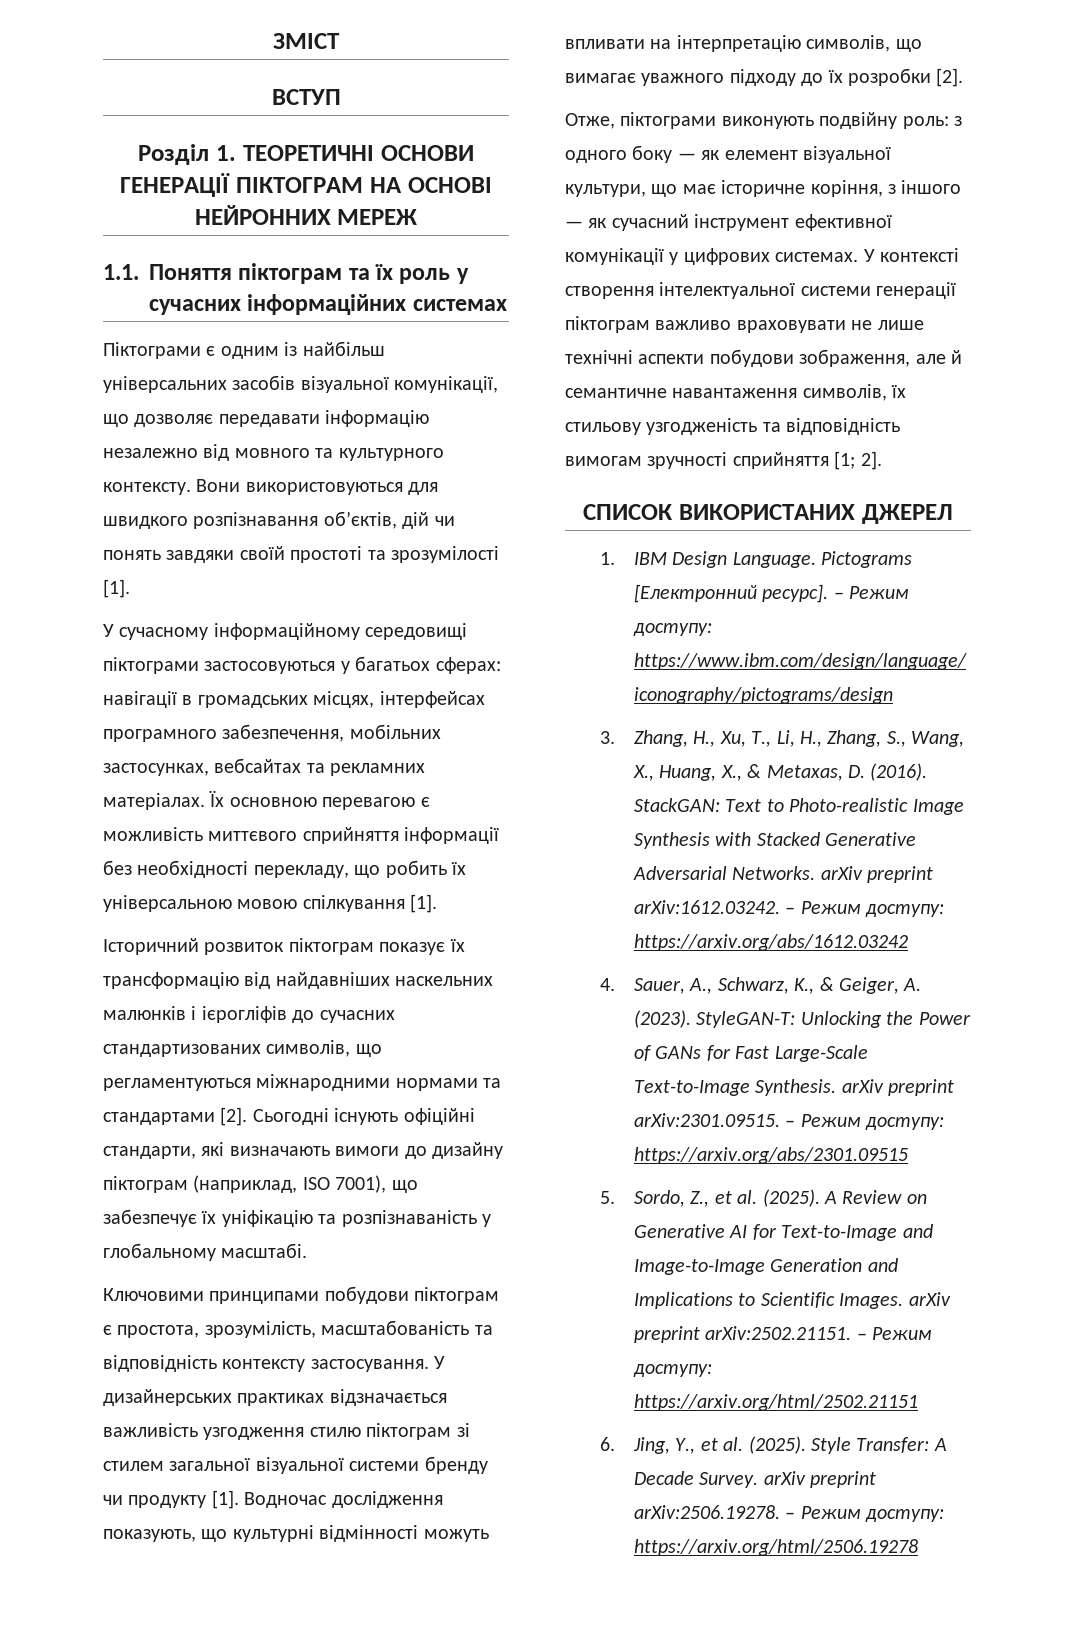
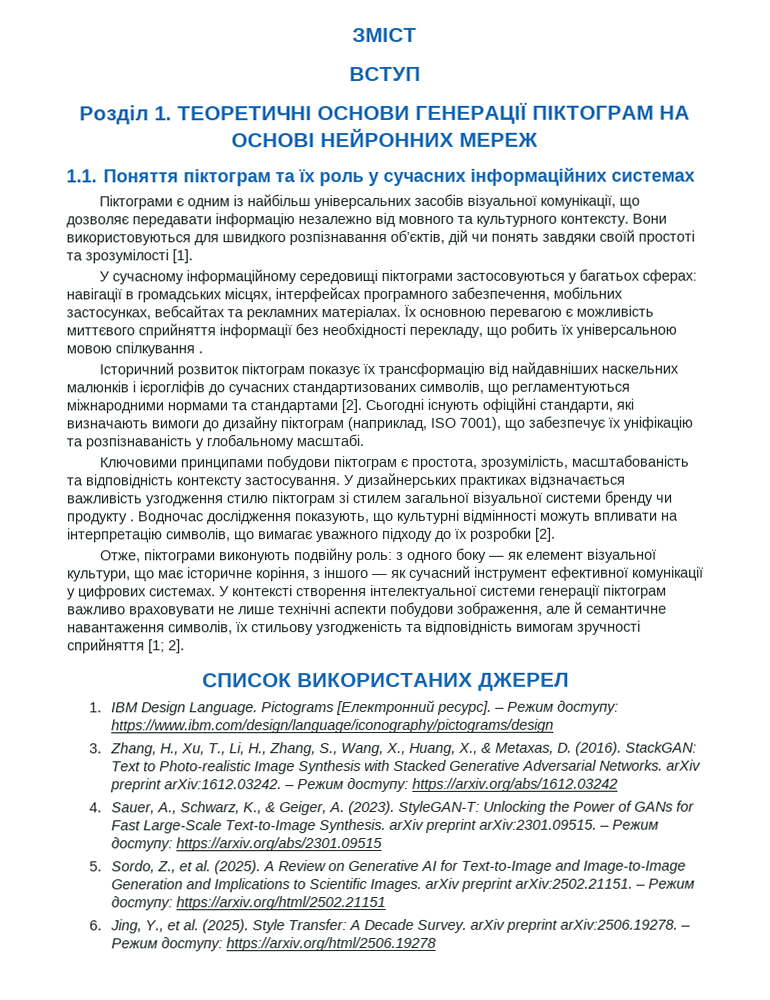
- Їх основною перевагою є можливість миттєвого сприйняття інформації без необхідності перекладу, що робить їх універсальною мовою спілкування [1].
+ Їх основною перевагою є можливість миттєвого сприйняття інформації без необхідності перекладу, що робить їх універсальною мовою спілкування .
- У дизайнерських практиках відзначається важливість узгодження стилю піктограм зі стилем загальної візуальної системи бренду чи продукту [1].
+ У дизайнерських практиках відзначається важливість узгодження стилю піктограм зі стилем загальної візуальної системи бренду чи продукту .

